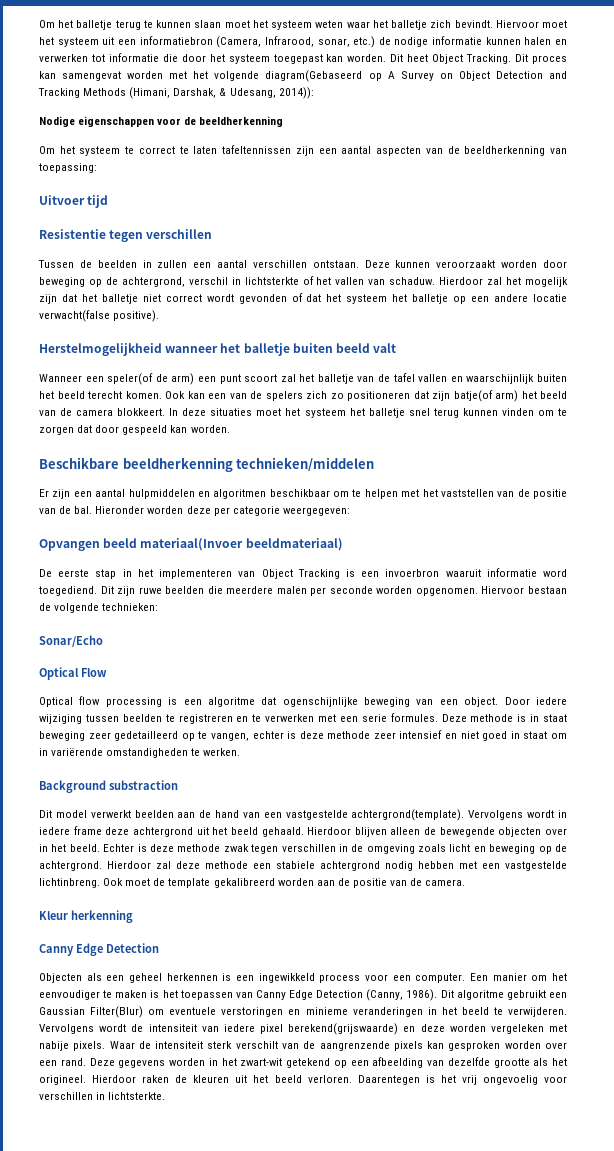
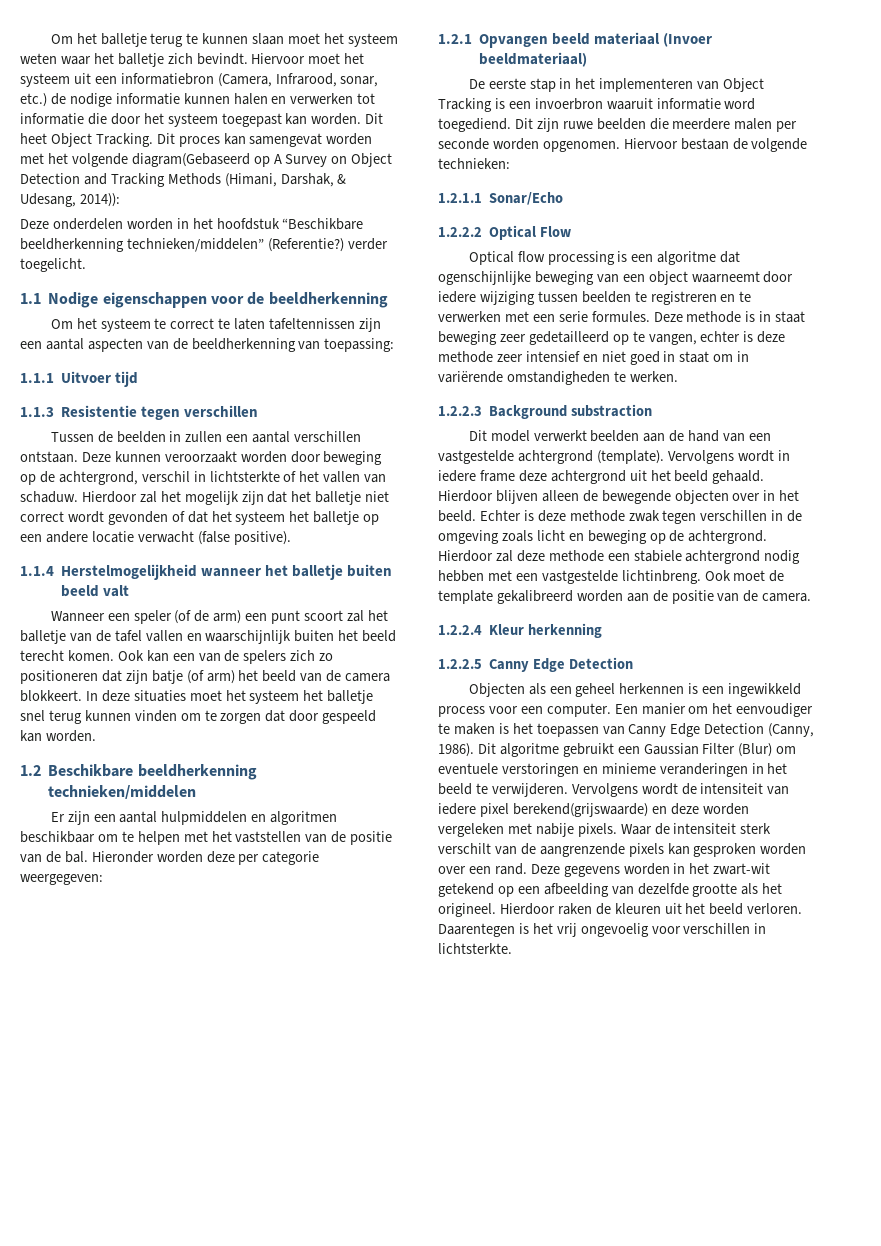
- Nodige eigenschappen voor de beeldherkenning
+ Deze onderdelen worden in het hoofdstuk “Beschikbare beeldherkenning technieken/middelen” (Referentie?) verder toegelicht.
+ 1.1 Nodige eigenschappen voor de beeldherkenning
- Uitvoer tijd
+ 1.1.1 Uitvoer tijd
- Resistentie tegen verschillen
+ 1.1.3 Resistentie tegen verschillen
- Hierdoor zal het mogelijk zijn dat het balletje niet correct wordt gevonden of dat het systeem het balletje op een andere locatie verwacht(false positive).
+ Hierdoor zal het mogelijk zijn dat het balletje niet correct wordt gevonden of dat het systeem het balletje op een andere locatie verwacht (false positive).
- Herstelmogelijkheid wanneer het balletje buiten beeld valt
+ 1.1.4 Herstelmogelijkheid wanneer het balletje buiten beeld valt
- Wanneer een speler(of de arm) een punt scoort zal het balletje van de tafel vallen en waarschijnlijk buiten het beeld terecht komen.
+ Wanneer een speler (of de arm) een punt scoort zal het balletje van de tafel vallen en waarschijnlijk buiten het beeld terecht komen.
- Ook kan een van de spelers zich zo positioneren dat zijn batje(of arm) het beeld van de camera blokkeert.
+ Ook kan een van de spelers zich zo positioneren dat zijn batje (of arm) het beeld van de camera blokkeert.
- Beschikbare beeldherkenning technieken/middelen
+ 1.2 Beschikbare beeldherkenning technieken/middelen
- Opvangen beeld materiaal(Invoer beeldmateriaal)
+ 1.2.1 Opvangen beeld materiaal (Invoer beeldmateriaal)
- Sonar/Echo
+ 1.2.1.1 Sonar/Echo
- Optical Flow
+ 1.2.2.2 Optical Flow
- Optical flow processing is een algoritme dat ogenschijnlijke beweging van een object. Door iedere wijziging tussen beelden te registreren en te verwerken met een serie formules.
+ Optical flow processing is een algoritme dat ogenschijnlijke beweging van een object waarneemt door iedere wijziging tussen beelden te registreren en te verwerken met een serie formules.
- Background substraction
+ 1.2.2.3 Background substraction
- Dit model verwerkt beelden aan de hand van een vastgestelde achtergrond(template).
+ Dit model verwerkt beelden aan de hand van een vastgestelde achtergrond (template).
- Kleur herkenning
- Canny Edge Detection
+ 1.2.2.4 Kleur herkenning
+ 1.2.2.5 Canny Edge Detection
- Dit algoritme gebruikt een Gaussian Filter(Blur) om eventuele verstoringen en minieme veranderingen in het beeld te verwijderen.
+ Dit algoritme gebruikt een Gaussian Filter (Blur) om eventuele verstoringen en minieme veranderingen in het beeld te verwijderen.

